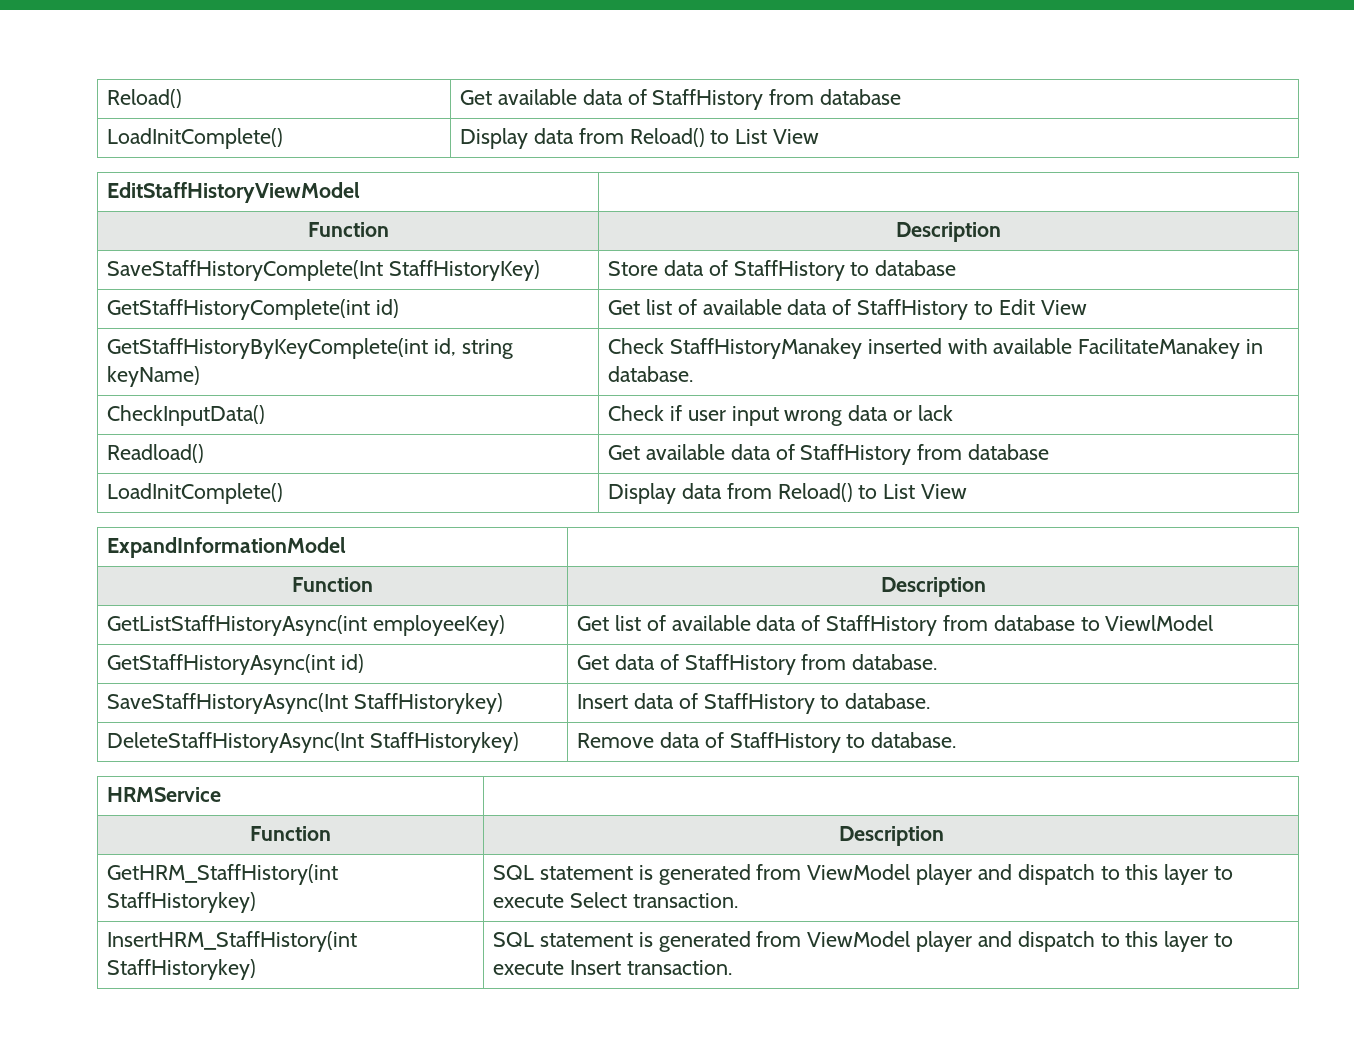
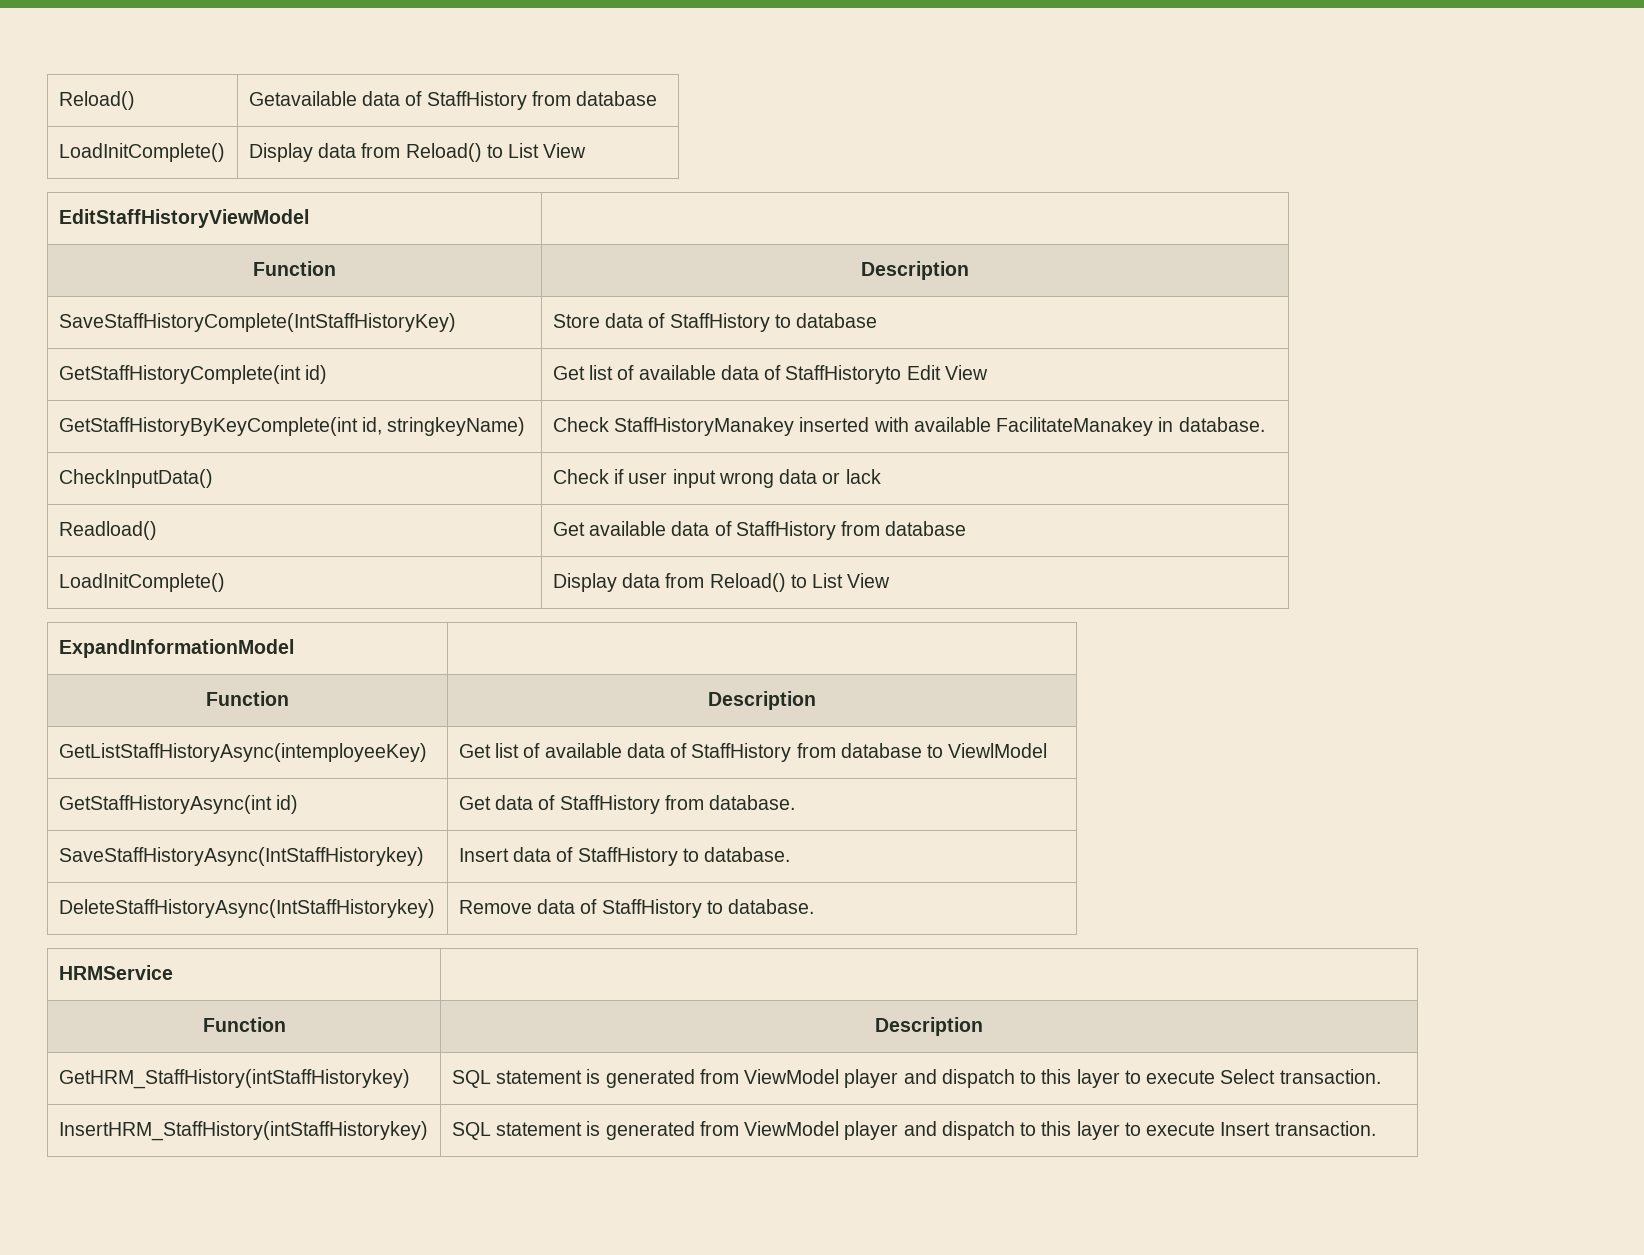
- Reload() | Get available data of StaffHistory from database
+ Reload() | Getavailable data of StaffHistory from database
- SaveStaffHistoryComplete(Int StaffHistoryKey) | Store data of StaffHistory to database
+ SaveStaffHistoryComplete(IntStaffHistoryKey) | Store data of StaffHistory to database
- GetStaffHistoryComplete(int id) | Get list of available data of StaffHistory to Edit View
+ GetStaffHistoryComplete(int id) | Get list of available data of StaffHistoryto Edit View
- GetStaffHistoryByKeyComplete(int id, string keyName) | Check StaffHistoryManakey inserted with available FacilitateManakey in database.
+ GetStaffHistoryByKeyComplete(int id, stringkeyName) | Check StaffHistoryManakey inserted with available FacilitateManakey in database.
- GetListStaffHistoryAsync(int employeeKey) | Get list of available data of StaffHistory from database to ViewlModel
+ GetListStaffHistoryAsync(intemployeeKey) | Get list of available data of StaffHistory from database to ViewlModel
- SaveStaffHistoryAsync(Int StaffHistorykey) | Insert data of StaffHistory to database.
+ SaveStaffHistoryAsync(IntStaffHistorykey) | Insert data of StaffHistory to database.
- DeleteStaffHistoryAsync(Int StaffHistorykey) | Remove data of StaffHistory to database.
+ DeleteStaffHistoryAsync(IntStaffHistorykey) | Remove data of StaffHistory to database.
- GetHRM_StaffHistory(int StaffHistorykey) | SQL statement is generated from ViewModel player and dispatch to this layer to execute Select transaction.
+ GetHRM_StaffHistory(intStaffHistorykey) | SQL statement is generated from ViewModel player and dispatch to this layer to execute Select transaction.
- InsertHRM_StaffHistory(int StaffHistorykey) | SQL statement is generated from ViewModel player and dispatch to this layer to execute Insert transaction.
+ InsertHRM_StaffHistory(intStaffHistorykey) | SQL statement is generated from ViewModel player and dispatch to this layer to execute Insert transaction.

